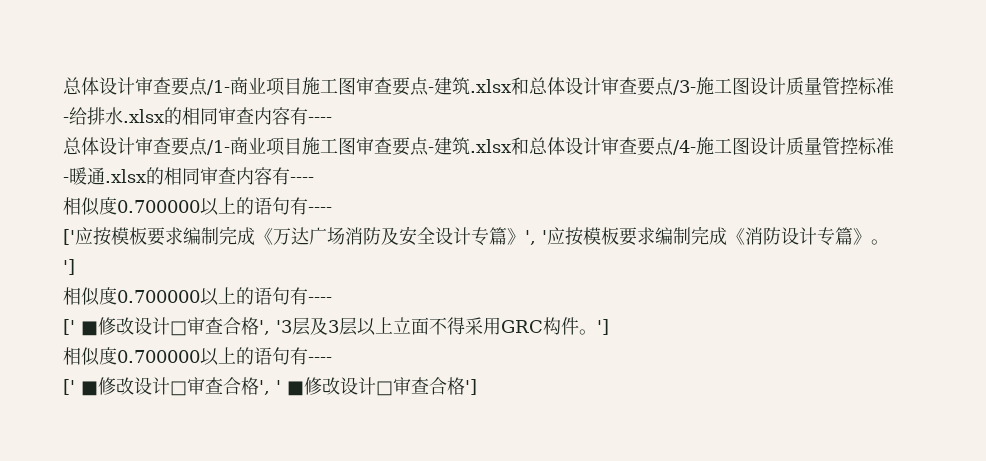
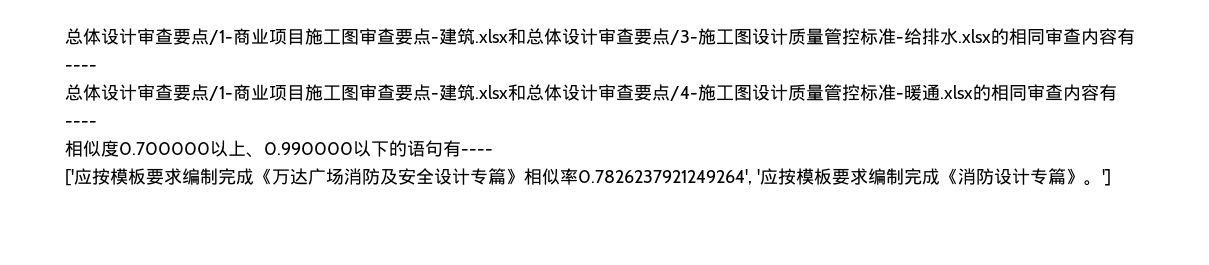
  总体设计审查要点/1-商业项目施工图审查要点-建筑.xlsx和总体设计审查要点/4-施工图设计质量管控标准-暖通.xlsx的相同审查内容有----
- 相似度0.700000以上的语句有----
+ 相似度0.700000以上、0.990000以下的语句有----
- ['应按模板要求编制完成《万达广场消防及安全设计专篇》', '应按模板要求编制完成《消防设计专篇》。']
- 相似度0.700000以上的语句有----
- [' ■修改设计□审查合格', '3层及3层以上立面不得采用GRC构件。']
- 相似度0.700000以上的语句有----
- [' ■修改设计□审查合格', ' ■修改设计□审查合格']
+ ['应按模板要求编制完成《万达广场消防及安全设计专篇》相似率0.7826237921249264', '应按模板要求编制完成《消防设计专篇》。']

